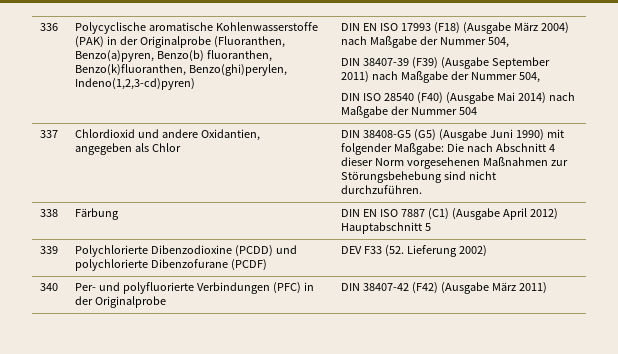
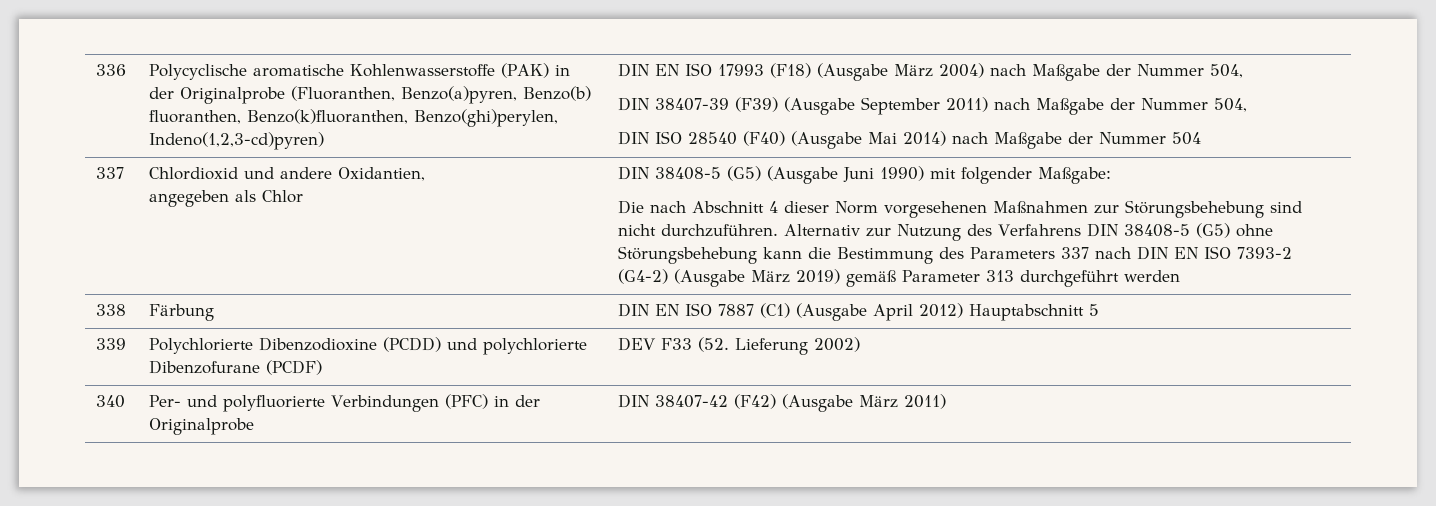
- DIN 38408-G5 (G5) (Ausgabe Juni 1990) mit folgender Maßgabe: Die nach Abschnitt 4 dieser Norm vorgesehenen Maßnahmen zur Störungsbehebung sind nicht durchzuführen.
+ DIN 38408-5 (G5) (Ausgabe Juni 1990) mit folgender Maßgabe:
+ Die nach Abschnitt 4 dieser Norm vorgesehenen Maßnahmen zur Störungsbehebung sind nicht durchzuführen. Alternativ zur Nutzung des Verfahrens DIN 38408-5 (G5) ohne Störungsbehebung kann die Bestimmung des Parameters 337 nach DIN EN ISO 7393-2 (G4-2) (Ausgabe März 2019) gemäß Parameter 313 durchgeführt werden

